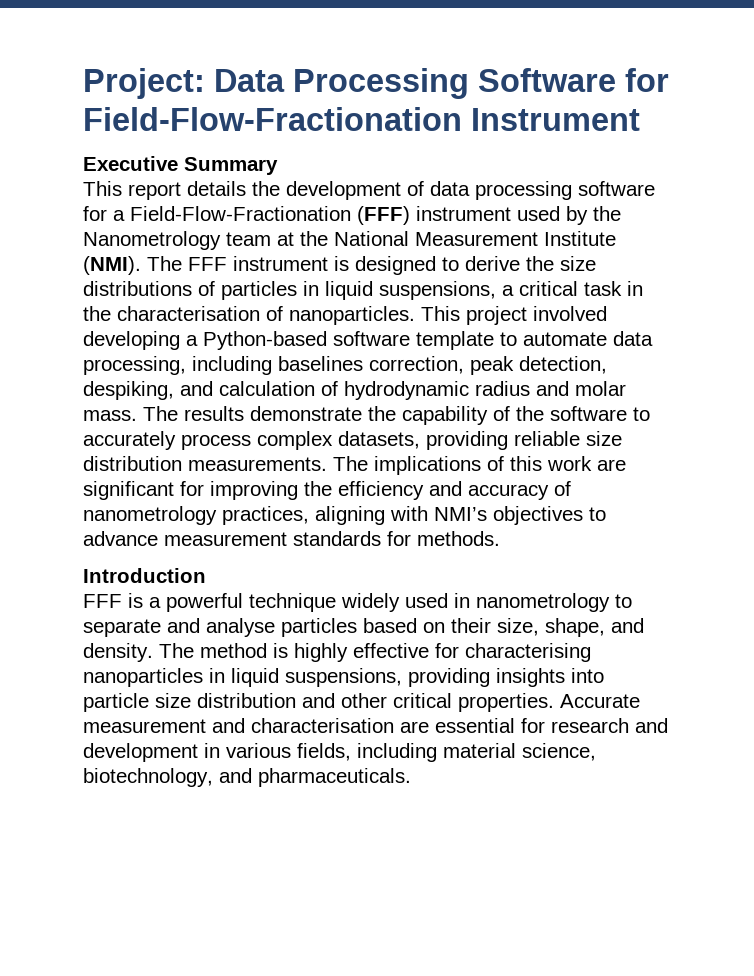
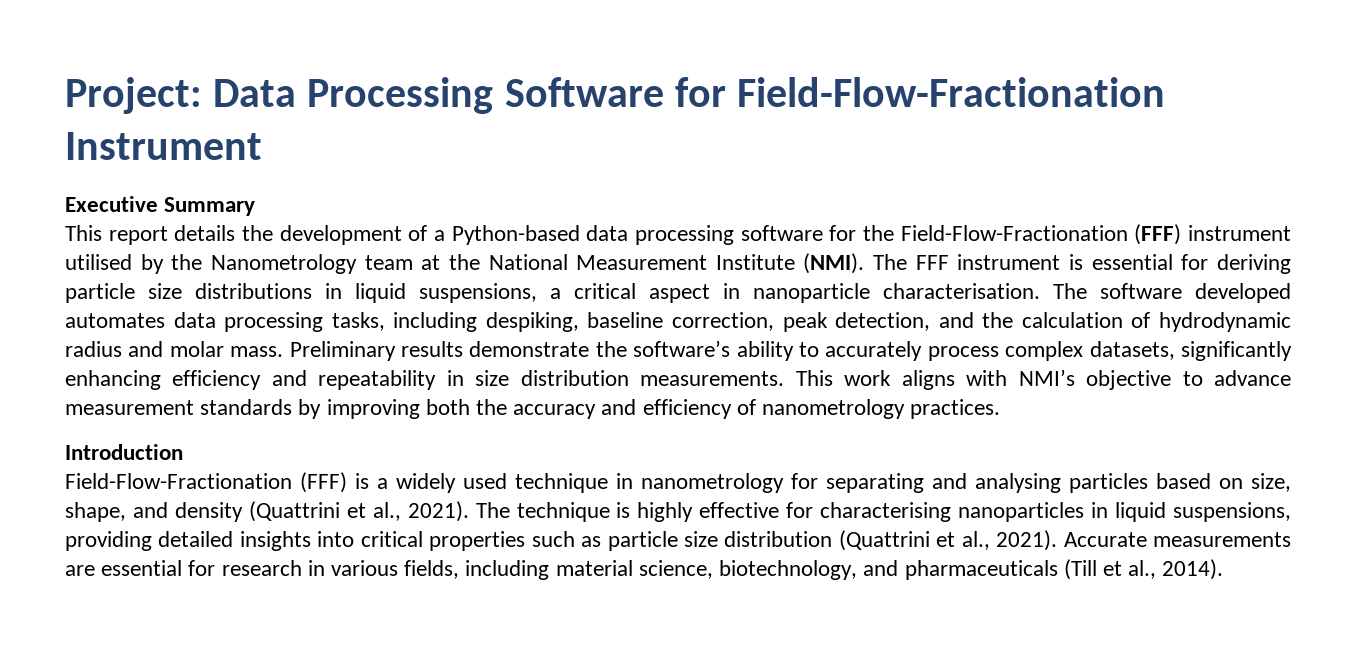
- This report details the development of data processing software for a Field-Flow-Fractionation (FFF) instrument used by the Nanometrology team at the National Measurement Institute (NMI).
+ This report details the development of a Python-based data processing software for the Field-Flow-Fractionation (FFF) instrument utilised by the Nanometrology team at the National Measurement Institute (NMI).
- The FFF instrument is designed to derive the size distributions of particles in liquid suspensions, a critical task in the characterisation of nanoparticles. This project involved developing a Python-based software template to automate data processing, including baselines correction, peak detection, despiking, and calculation of hydrodynamic radius and molar mass.
+ The FFF instrument is essential for deriving particle size distributions in liquid suspensions, a critical aspect in nanoparticle characterisation. The software developed automates data processing tasks, including despiking, baseline correction, peak detection, and the calculation of hydrodynamic radius and molar mass.
- The results demonstrate the capability of the software to accurately process complex datasets, providing reliable size distribution measurements. The implications of this work are significant for improving the efficiency and accuracy of nanometrology practices, aligning with NMI’s objectives to advance measurement standards for methods.
+ Preliminary results demonstrate the software’s ability to accurately process complex datasets, significantly enhancing efficiency and repeatability in size distribution measurements. This work aligns with NMI’s objective to advance measurement standards by improving both the accuracy and efficiency of nanometrology practices.
  Introduction
- FFF is a powerful technique widely used in nanometrology to separate and analyse particles based on their size, shape, and density. The method is highly effective for characterising nanoparticles in liquid suspensions, providing insights into particle size distribution and other critical properties. Accurate measurement and characterisation are essential for research and development in various fields, including material science, biotechnology, and pharmaceuticals.
+ Field-Flow-Fractionation (FFF) is a widely used technique in nanometrology for separating and analysing particles based on size, shape, and density (Quattrini et al., 2021). The technique is highly effective for characterising nanoparticles in liquid suspensions, providing detailed insights into critical properties such as particle size distribution (Quattrini et al., 2021). Accurate measurements are essential for research in various fields, including material science, biotechnology, and pharmaceuticals (Till et al., 2014).

